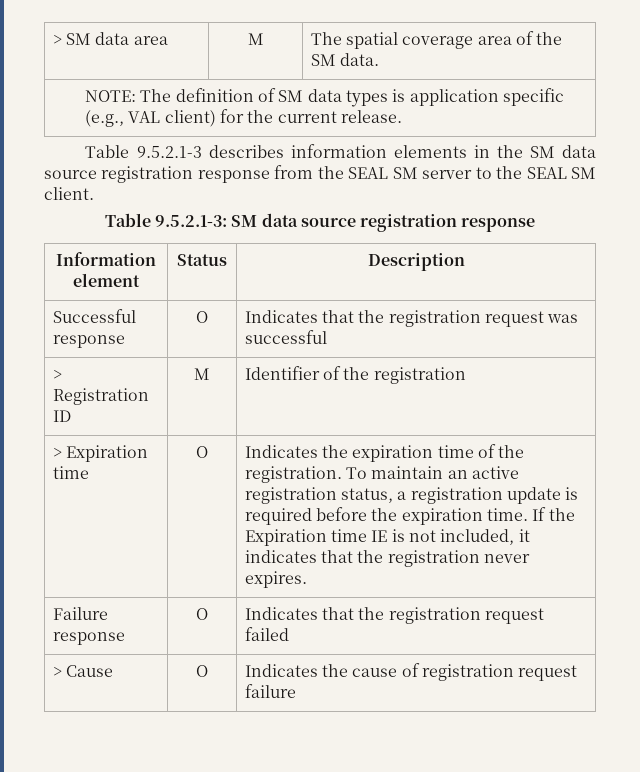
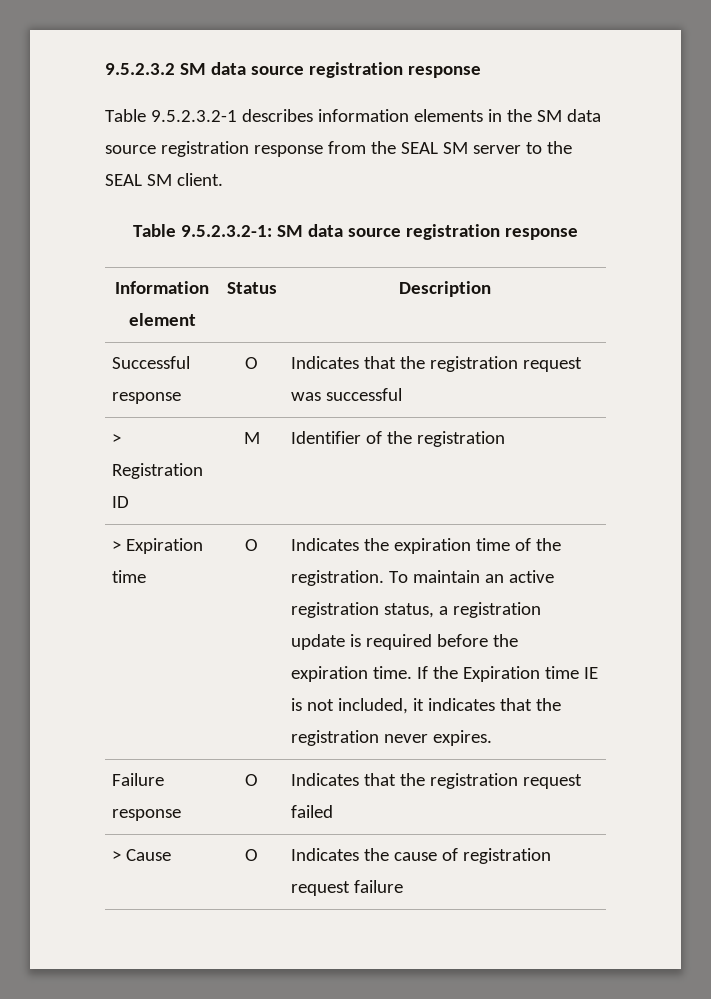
- > SM data area | M | The spatial coverage area of the SM data.
- NOTE: The definition of SM data types is application specific (e.g., VAL client) for the current release.
- Table 9.5.2.1-3 describes information elements in the SM data source registration response from the SEAL SM server to the SEAL SM client.
+ 9.5.2.3.2 SM data source registration response
+ Table 9.5.2.3.2-1 describes information elements in the SM data source registration response from the SEAL SM server to the SEAL SM client.
- Table 9.5.2.1-3: SM data source registration response
+ Table 9.5.2.3.2-1: SM data source registration response

